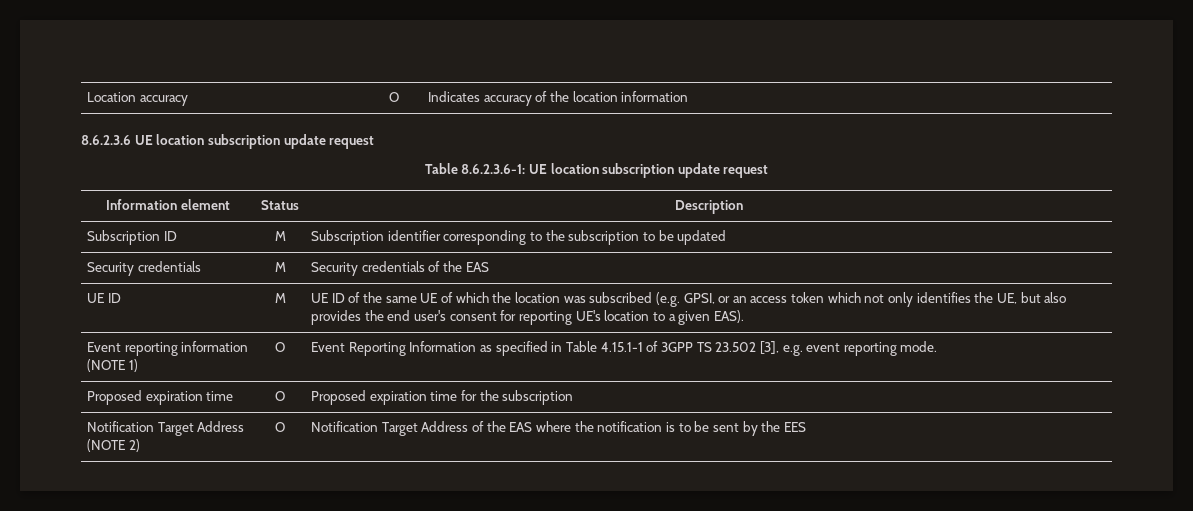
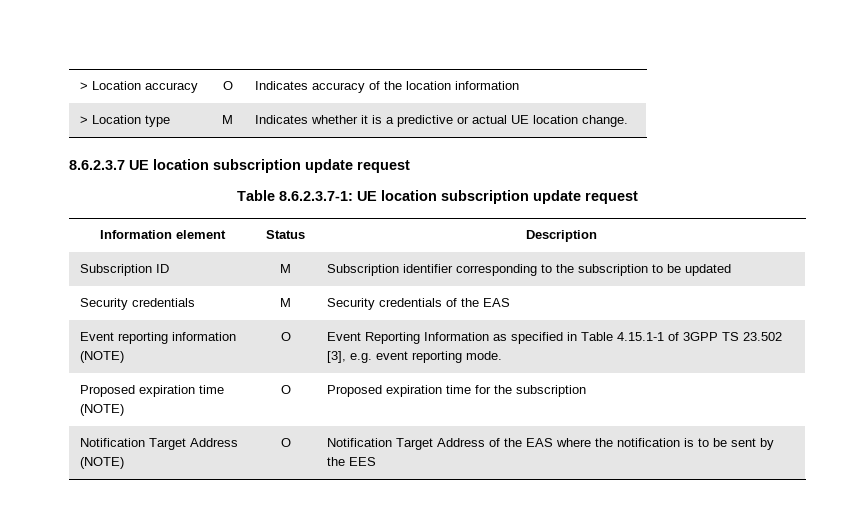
- Location accuracy | O | Indicates accuracy of the location information
+ > Location accuracy | O | Indicates accuracy of the location information
- 8.6.2.3.6 UE location subscription update request
+ > Location type | M | Indicates whether it is a predictive or actual UE location change.
+ 8.6.2.3.7 UE location subscription update request
- Table 8.6.2.3.6-1: UE location subscription update request
+ Table 8.6.2.3.7-1: UE location subscription update request
- UE ID | M | UE ID of the same UE of which the location was subscribed (e.g. GPSI, or an access token which not only identifies the UE, but also provides the end user's consent for reporting UE's location to a given EAS).
- Event reporting information (NOTE 1) | O | Event Reporting Information as specified in Table 4.15.1-1 of 3GPP TS 23.502 [3], e.g. event reporting mode.
+ Event reporting information (NOTE) | O | Event Reporting Information as specified in Table 4.15.1-1 of 3GPP TS 23.502 [3], e.g. event reporting mode.
- Proposed expiration time | O | Proposed expiration time for the subscription
+ Proposed expiration time (NOTE) | O | Proposed expiration time for the subscription
- Notification Target Address (NOTE 2) | O | Notification Target Address of the EAS where the notification is to be sent by the EES
+ Notification Target Address (NOTE) | O | Notification Target Address of the EAS where the notification is to be sent by the EES

